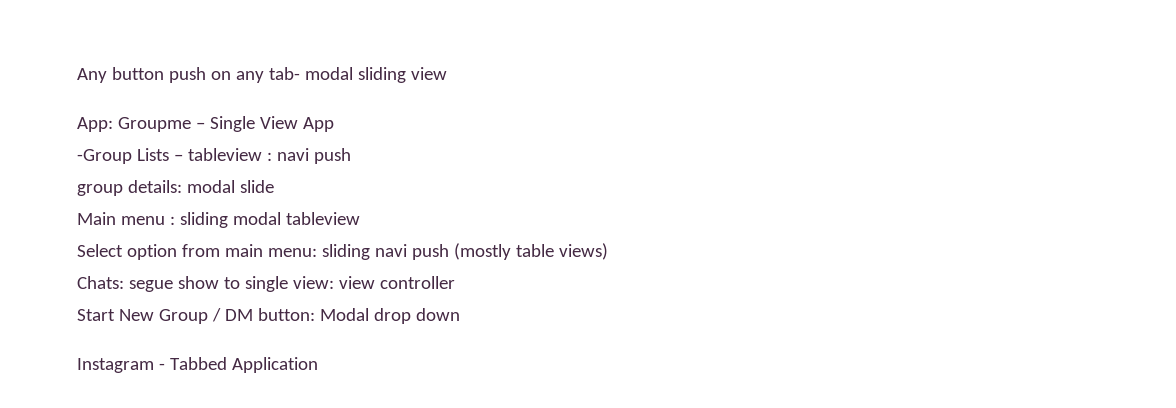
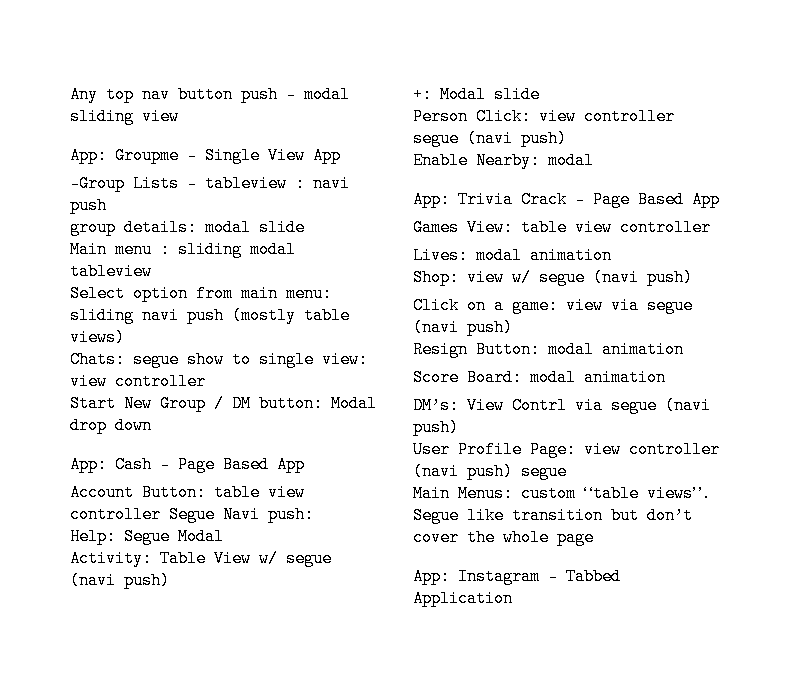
- Any button push on any tab- modal sliding view
+ Any top nav button push - modal sliding view
- Instagram - Tabbed Application
+ App: Cash – Page Based App
+ Account Button: table view controller Segue Navi push:
+ Help: Segue Modal
+ Activity: Table View w/ segue (navi push)
+ +: Modal slide
+ Person Click: view controller segue (navi push)
+ Enable Nearby: modal
+ App: Trivia Crack – Page Based App
+ Games View: table view controller
+ Lives: modal animation
+ Shop: view w/ segue (navi push)
+ Click on a game: view via segue (navi push)
+ Resign Button: modal animation
+ Score Board: modal animation
+ DM’s: View Contrl via segue (navi push)
+ User Profile Page: view controller (navi push) segue
+ Main Menus: custom “table views”. Segue like transition but don’t cover the whole page
+ App: Instagram - Tabbed Application

